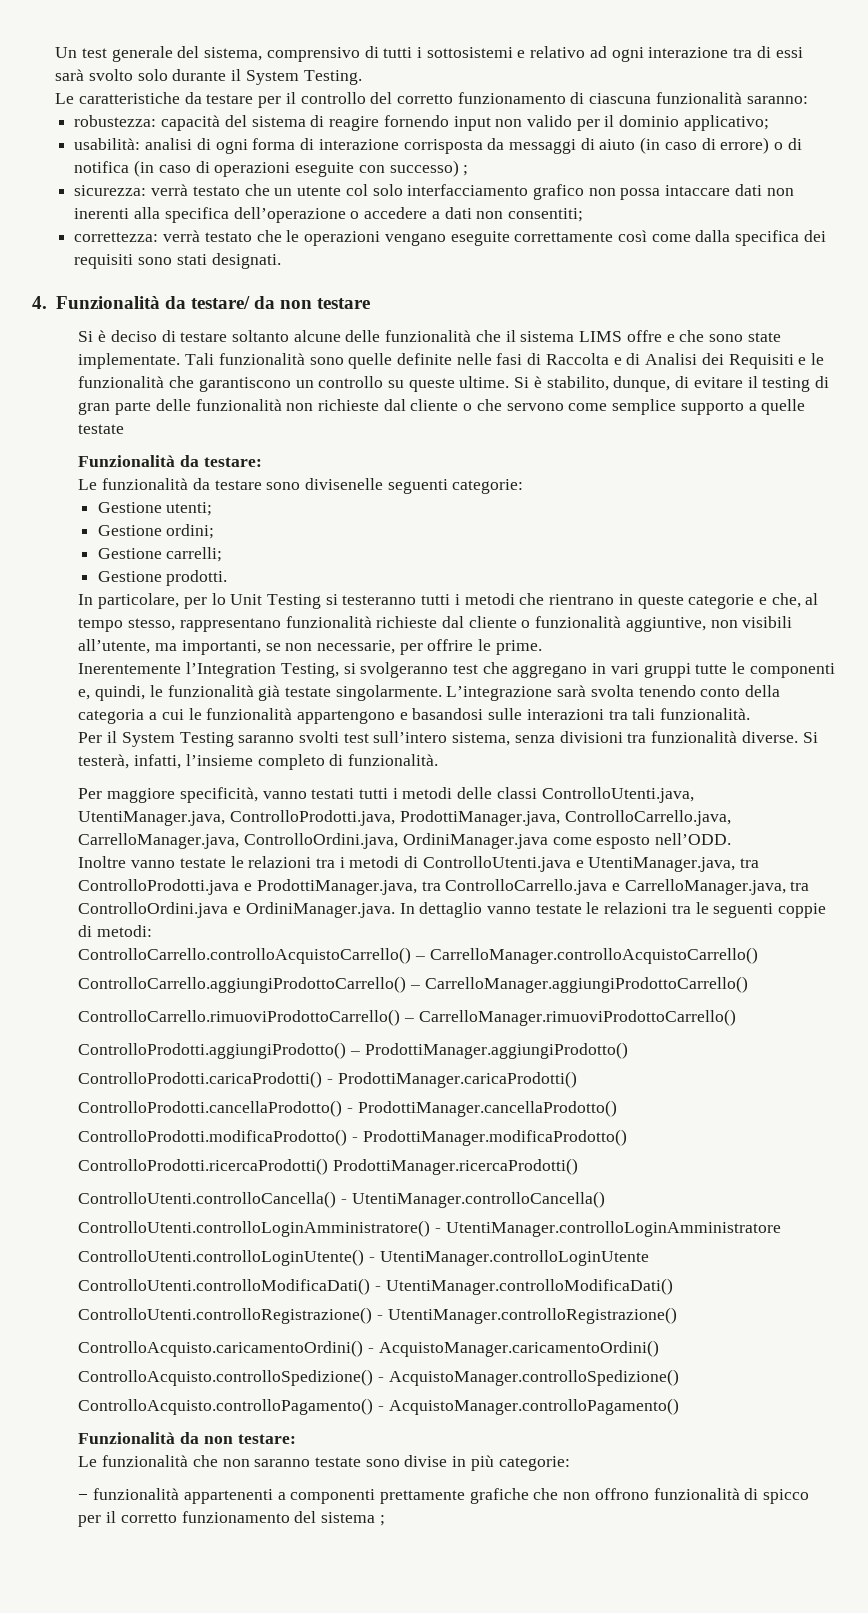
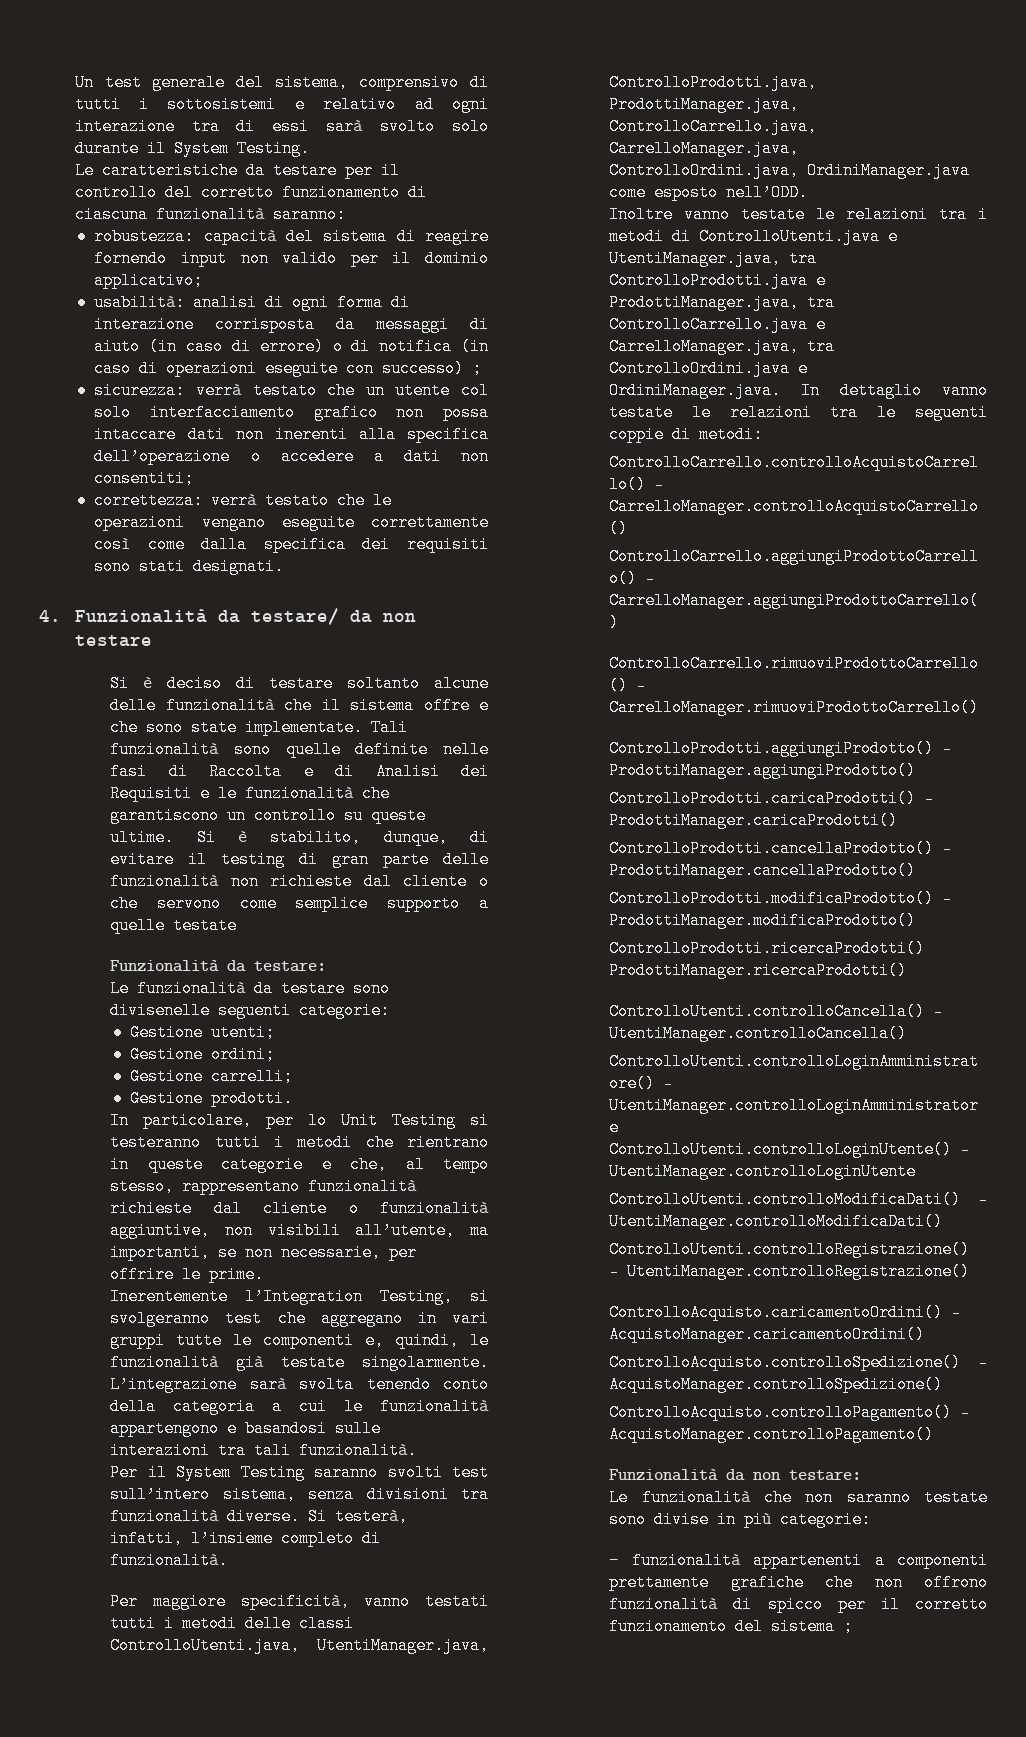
- Si è deciso di testare soltanto alcune delle funzionalità che il sistema LIMS offre e che sono state implementate.
+ Si è deciso di testare soltanto alcune delle funzionalità che il sistema offre e che sono state implementate.

